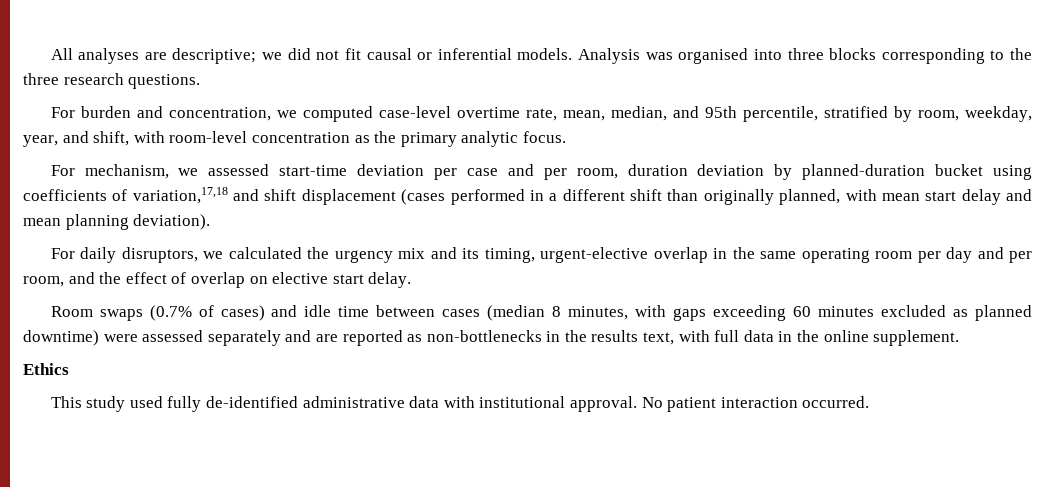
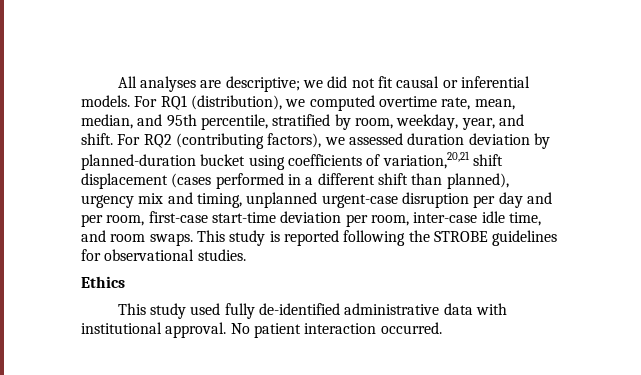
- Analysis was organised into three blocks corresponding to the three research questions.
- For burden and concentration, we computed case-level overtime rate, mean, median, and 95th percentile, stratified by room, weekday, year, and shift, with room-level concentration as the primary analytic focus.
- For mechanism, we assessed start-time deviation per case and per room, duration deviation by planned-duration bucket using coefficients of variation,17,18 and shift displacement (cases performed in a different shift than originally planned, with mean start delay and mean planning deviation).
- For daily disruptors, we calculated the urgency mix and its timing, urgent-elective overlap in the same operating room per day and per room, and the effect of overlap on elective start delay.
- Room swaps (0.7% of cases) and idle time between cases (median 8 minutes, with gaps exceeding 60 minutes excluded as planned downtime) were assessed separately and are reported as non-bottlenecks in the results text, with full data in the online supplement.
+ For RQ1 (distribution), we computed overtime rate, mean, median, and 95th percentile, stratified by room, weekday, year, and shift. For RQ2 (contributing factors), we assessed duration deviation by planned-duration bucket using coefficients of variation,20,21 shift displacement (cases performed in a different shift than planned), urgency mix and timing, unplanned urgent-case disruption per day and per room, first-case start-time deviation per room, inter-case idle time, and room swaps. This study is reported following the STROBE guidelines for observational studies.

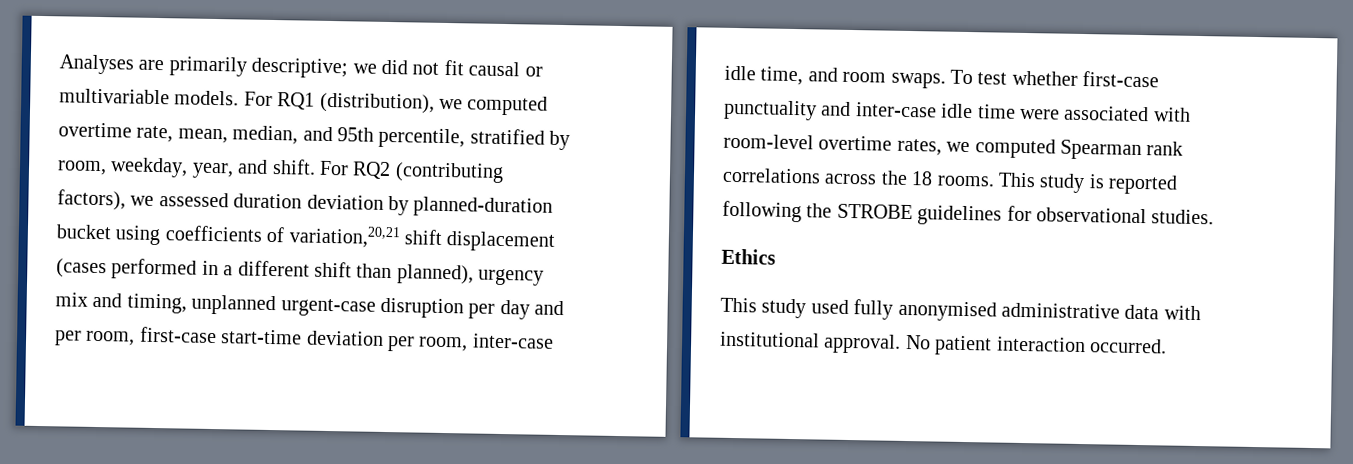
- All analyses are descriptive; we did not fit causal or inferential models.
+ Analyses are primarily descriptive; we did not fit causal or multivariable models.
+ To test whether first-case punctuality and inter-case idle time were associated with room-level overtime rates, we computed Spearman rank correlations across the 18 rooms.
- This study used fully de-identified administrative data with institutional approval.
+ This study used fully anonymised administrative data with institutional approval.

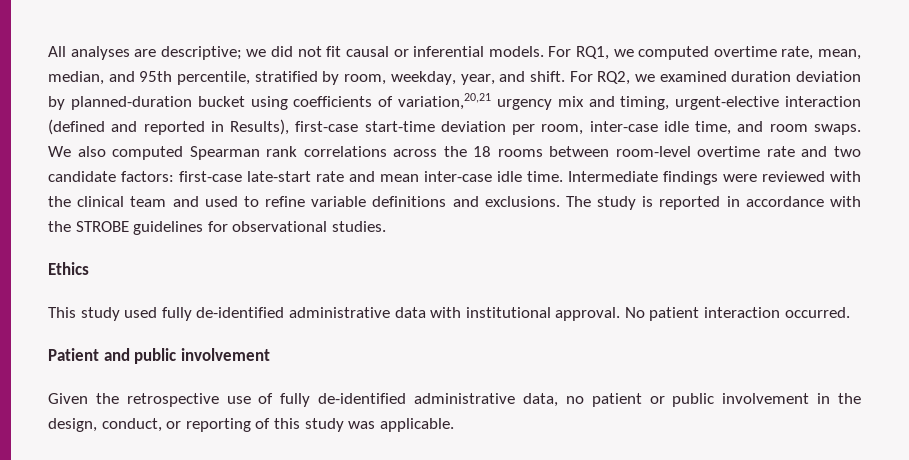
- Analyses are primarily descriptive; we did not fit causal or multivariable models.
+ All analyses are descriptive; we did not fit causal or inferential models.
- For RQ1 (distribution), we computed overtime rate, mean, median, and 95th percentile, stratified by room, weekday, year, and shift.
+ For RQ1, we computed overtime rate, mean, median, and 95th percentile, stratified by room, weekday, year, and shift.
- For RQ2 (contributing factors), we assessed duration deviation by planned-duration bucket using coefficients of variation,20,21 shift displacement (cases performed in a different shift than planned), urgency mix and timing, unplanned urgent-case disruption per day and per room, first-case start-time deviation per room, inter-case idle time, and room swaps.
+ For RQ2, we examined duration deviation by planned-duration bucket using coefficients of variation,20,21 urgency mix and timing, urgent-elective interaction (defined and reported in Results), first-case start-time deviation per room, inter-case idle time, and room swaps.
- To test whether first-case punctuality and inter-case idle time were associated with room-level overtime rates, we computed Spearman rank correlations across the 18 rooms. This study is reported following the STROBE guidelines for observational studies.
+ We also computed Spearman rank correlations across the 18 rooms between room-level overtime rate and two candidate factors: first-case late-start rate and mean inter-case idle time. Intermediate findings were reviewed with the clinical team and used to refine variable definitions and exclusions. The study is reported in accordance with the STROBE guidelines for observational studies.
- This study used fully anonymised administrative data with institutional approval.
+ This study used fully de-identified administrative data with institutional approval.
+ Patient and public involvement
+ Given the retrospective use of fully de-identified administrative data, no patient or public involvement in the design, conduct, or reporting of this study was applicable.

